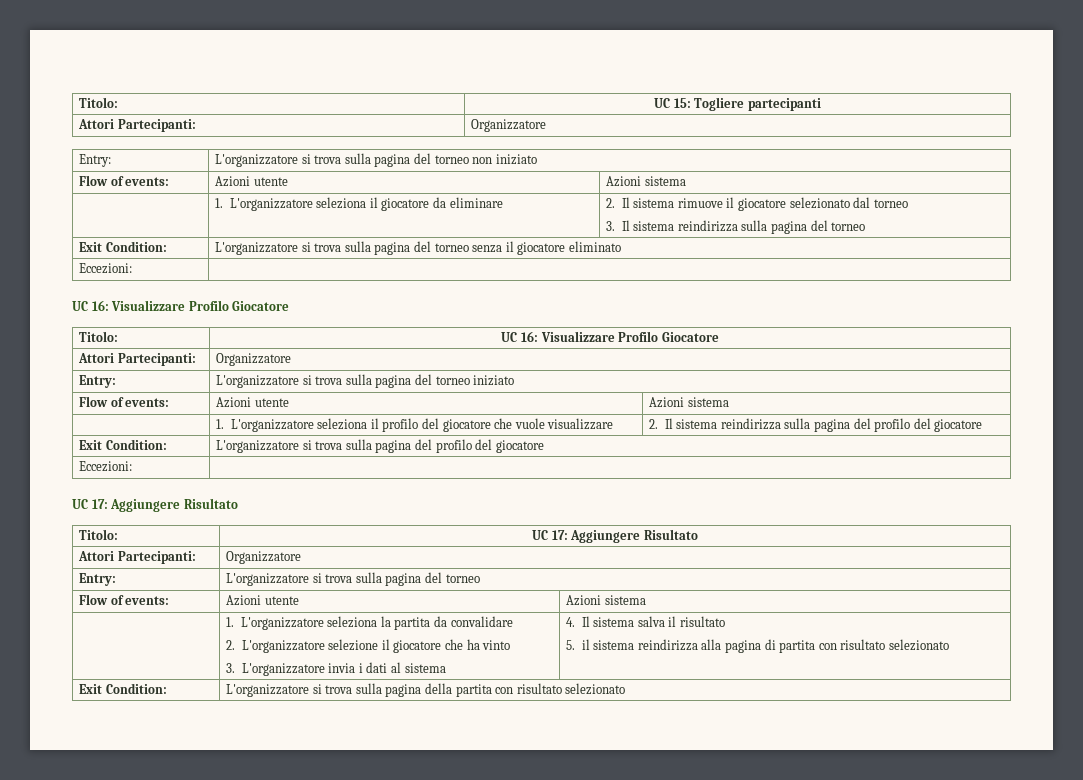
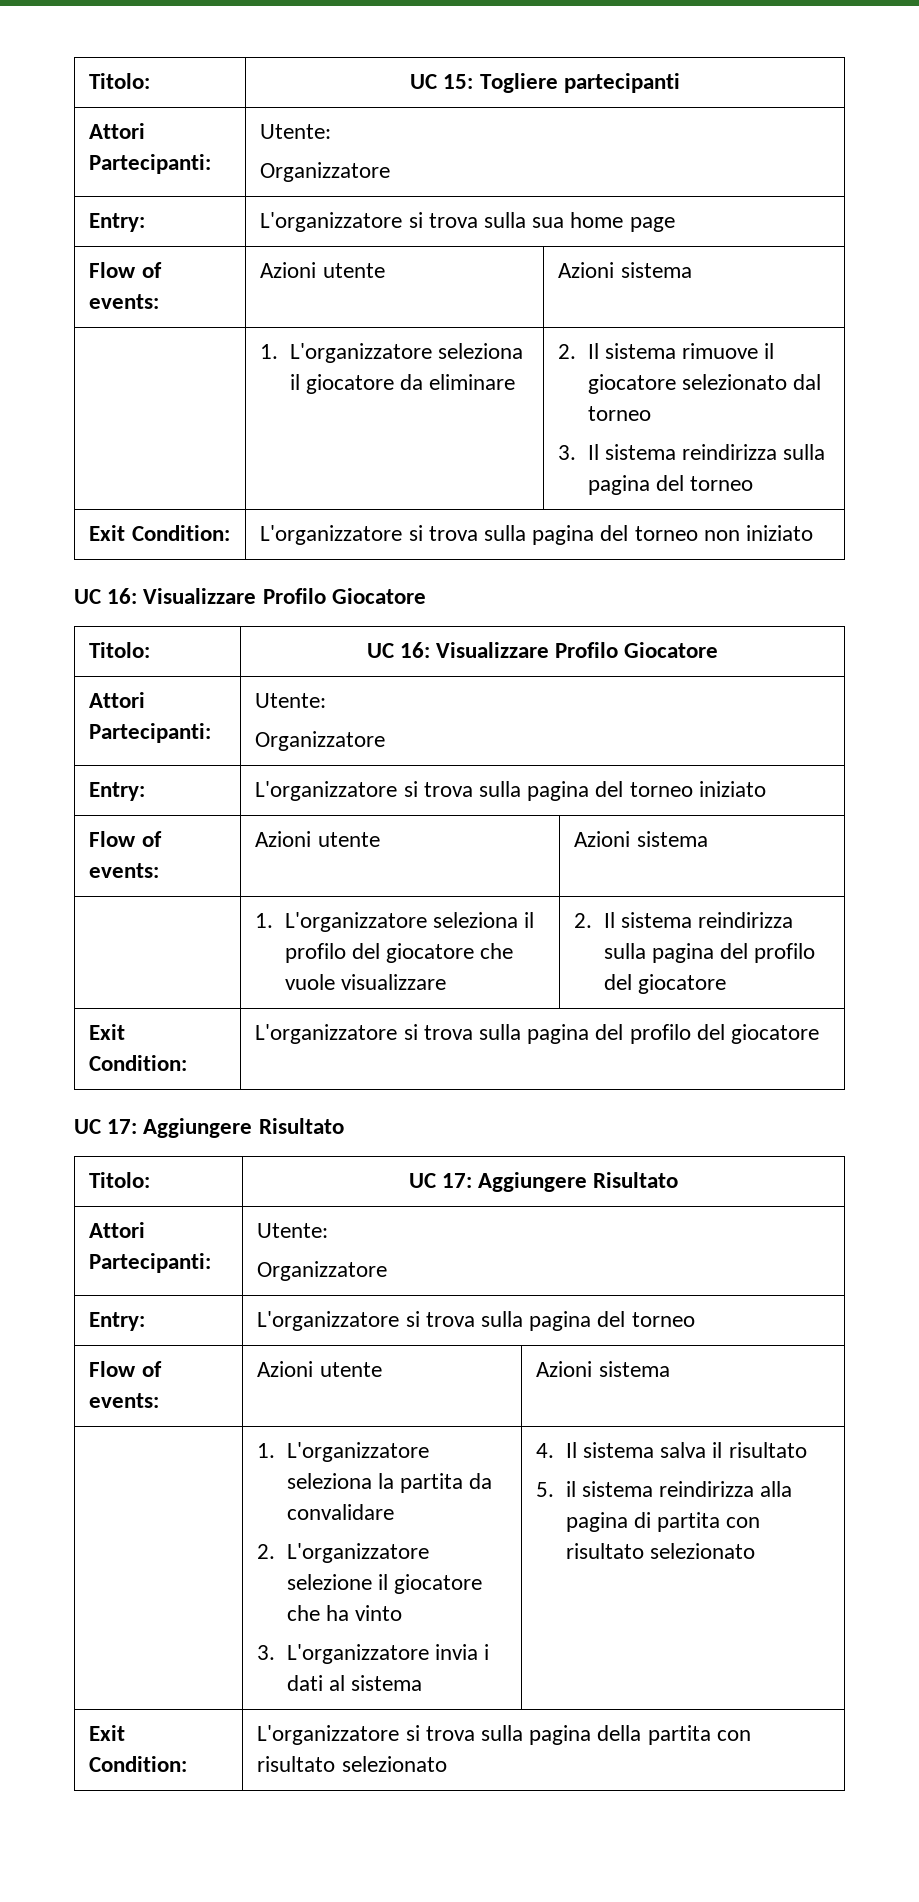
  Titolo: | UC 15: Togliere partecipanti
- Attori Partecipanti: | Organizzatore
- Entry: | L'organizzatore si trova sulla pagina del torneo non iniziato
+ Attori Partecipanti: | Utente:
+ Organizzatore
+ Entry: | L'organizzatore si trova sulla sua home page
- Exit Condition: | L'organizzatore si trova sulla pagina del torneo senza il giocatore eliminato
- Eccezioni: |
+ Exit Condition: | L'organizzatore si trova sulla pagina del torneo non iniziato
  Titolo: | UC 16: Visualizzare Profilo Giocatore
- Attori Partecipanti: | Organizzatore
+ Attori Partecipanti: | Utente:
+ Organizzatore
  Exit Condition: | L'organizzatore si trova sulla pagina del profilo del giocatore
- Eccezioni: |
  Titolo: | UC 17: Aggiungere Risultato
- Attori Partecipanti: | Organizzatore
+ Attori Partecipanti: | Utente:
+ Organizzatore

